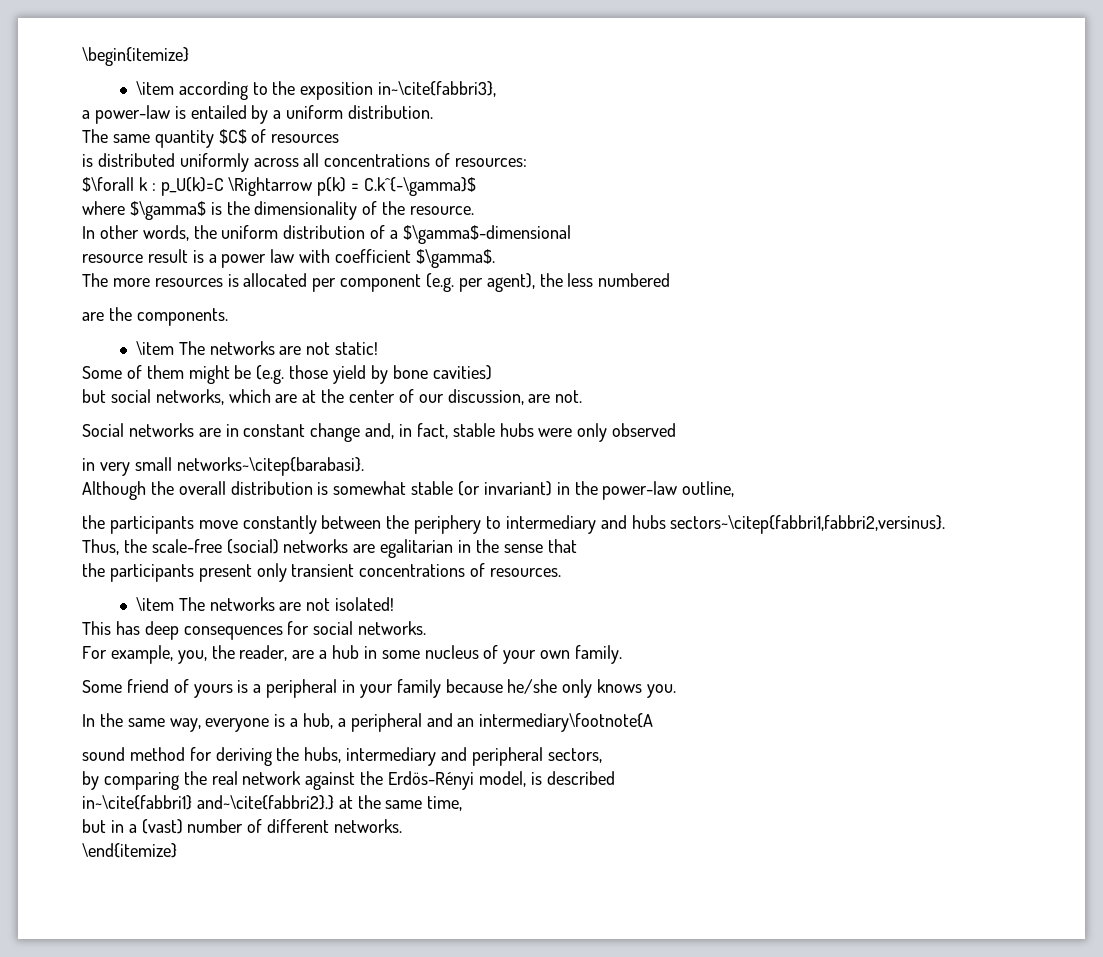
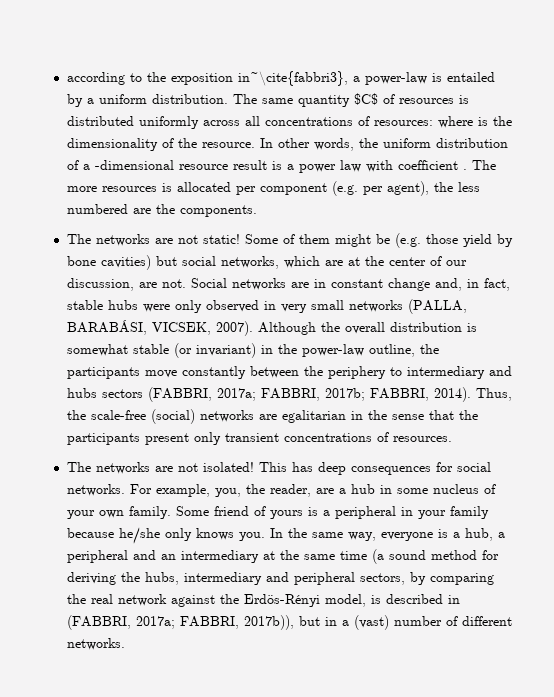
- \begin{itemize}
- \item according to the exposition in~\cite{fabbri3},
- a power-law is entailed by a uniform distribution.
- The same quantity $C$ of resources
- is distributed uniformly across all concentrations of resources:
- $\forall k : p_U(k)=C \Rightarrow p(k) = C.k^{-\gamma}$
- where $\gamma$ is the dimensionality of the resource.
- In other words, the uniform distribution of a $\gamma$-dimensional
- resource result is a power law with coefficient $\gamma$.
- The more resources is allocated per component (e.g. per agent), the less numbered
- are the components.
+ according to the exposition in~\cite{fabbri3}, a power-law is entailed by a uniform distribution. The same quantity $C$ of resources is distributed uniformly across all concentrations of resources: where is the dimensionality of the resource. In other words, the uniform distribution of a -dimensional resource result is a power law with coefficient . The more resources is allocated per component (e.g. per agent), the less numbered are the components.
- \item The networks are not static!
- Some of them might be (e.g. those yield by bone cavities)
- but social networks, which are at the center of our discussion, are not.
- Social networks are in constant change and, in fact, stable hubs were only observed
- in very small networks~\citep{barabasi}.
- Although the overall distribution is somewhat stable (or invariant) in the power-law outline,
- the participants move constantly between the periphery to intermediary and hubs sectors~\citep{fabbri1,fabbri2,versinus}.
- Thus, the scale-free (social) networks are egalitarian in the sense that
- the participants present only transient concentrations of resources.
+ The networks are not static! Some of them might be (e.g. those yield by bone cavities) but social networks, which are at the center of our discussion, are not. Social networks are in constant change and, in fact, stable hubs were only observed in very small networks (PALLA, BARABÁSI, VICSEK, 2007). Although the overall distribution is somewhat stable (or invariant) in the power-law outline, the participants move constantly between the periphery to intermediary and hubs sectors (FABBRI, 2017a; FABBRI, 2017b; FABBRI, 2014). Thus, the scale-free (social) networks are egalitarian in the sense that the participants present only transient concentrations of resources.
- \item The networks are not isolated!
- This has deep consequences for social networks.
- For example, you, the reader, are a hub in some nucleus of your own family.
- Some friend of yours is a peripheral in your family because he/she only knows you.
- In the same way, everyone is a hub, a peripheral and an intermediary\footnote{A
- sound method for deriving the hubs, intermediary and peripheral sectors,
- by comparing the real network against the Erdös-Rényi model, is described
- in~\cite{fabbri1} and~\cite{fabbri2}.} at the same time,
- but in a (vast) number of different networks.
+ The networks are not isolated! This has deep consequences for social networks. For example, you, the reader, are a hub in some nucleus of your own family. Some friend of yours is a peripheral in your family because he/she only knows you. In the same way, everyone is a hub, a peripheral and an intermediary at the same time (a sound method for deriving the hubs, intermediary and peripheral sectors, by comparing the real network against the Erdös-Rényi model, is described in (FABBRI, 2017a; FABBRI, 2017b)), but in a (vast) number of different networks.
- \end{itemize}

